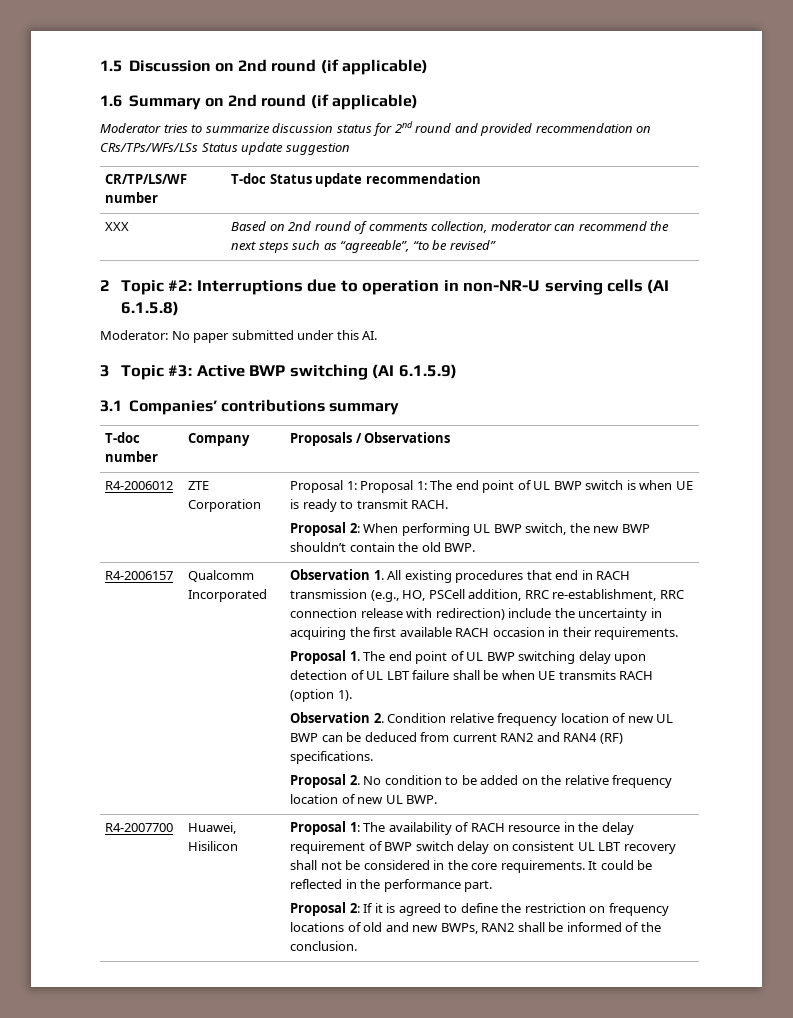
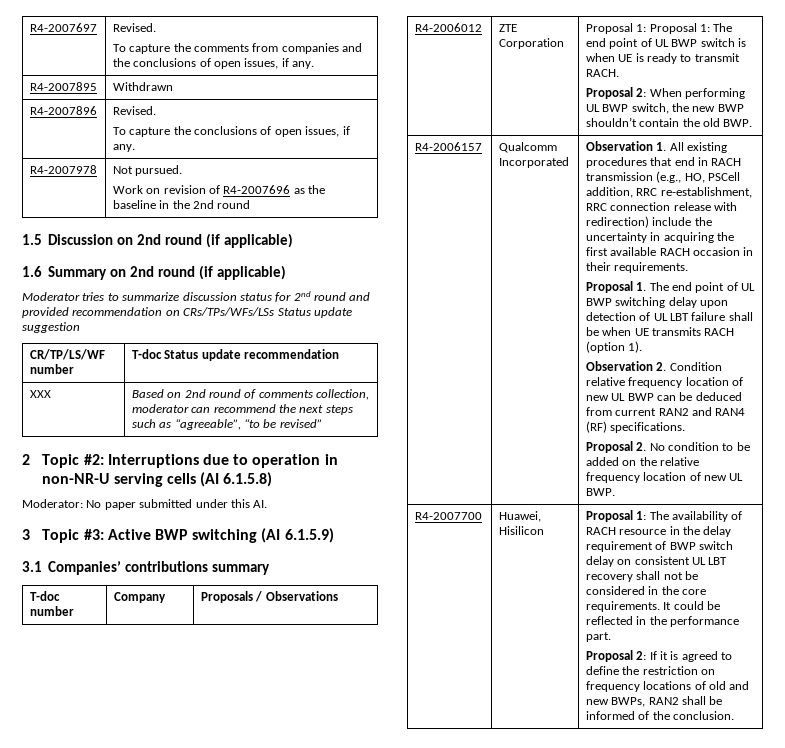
+ R4-2007697 | Revised.
+ To capture the comments from companies and the conclusions of open issues, if any.
+ R4-2007895 | Withdrawn
+ R4-2007896 | Revised.
+ To capture the conclusions of open issues, if any.
+ R4-2007978 | Not pursued.
+ Work on revision of R4-2007696 as the baseline in the 2nd round

